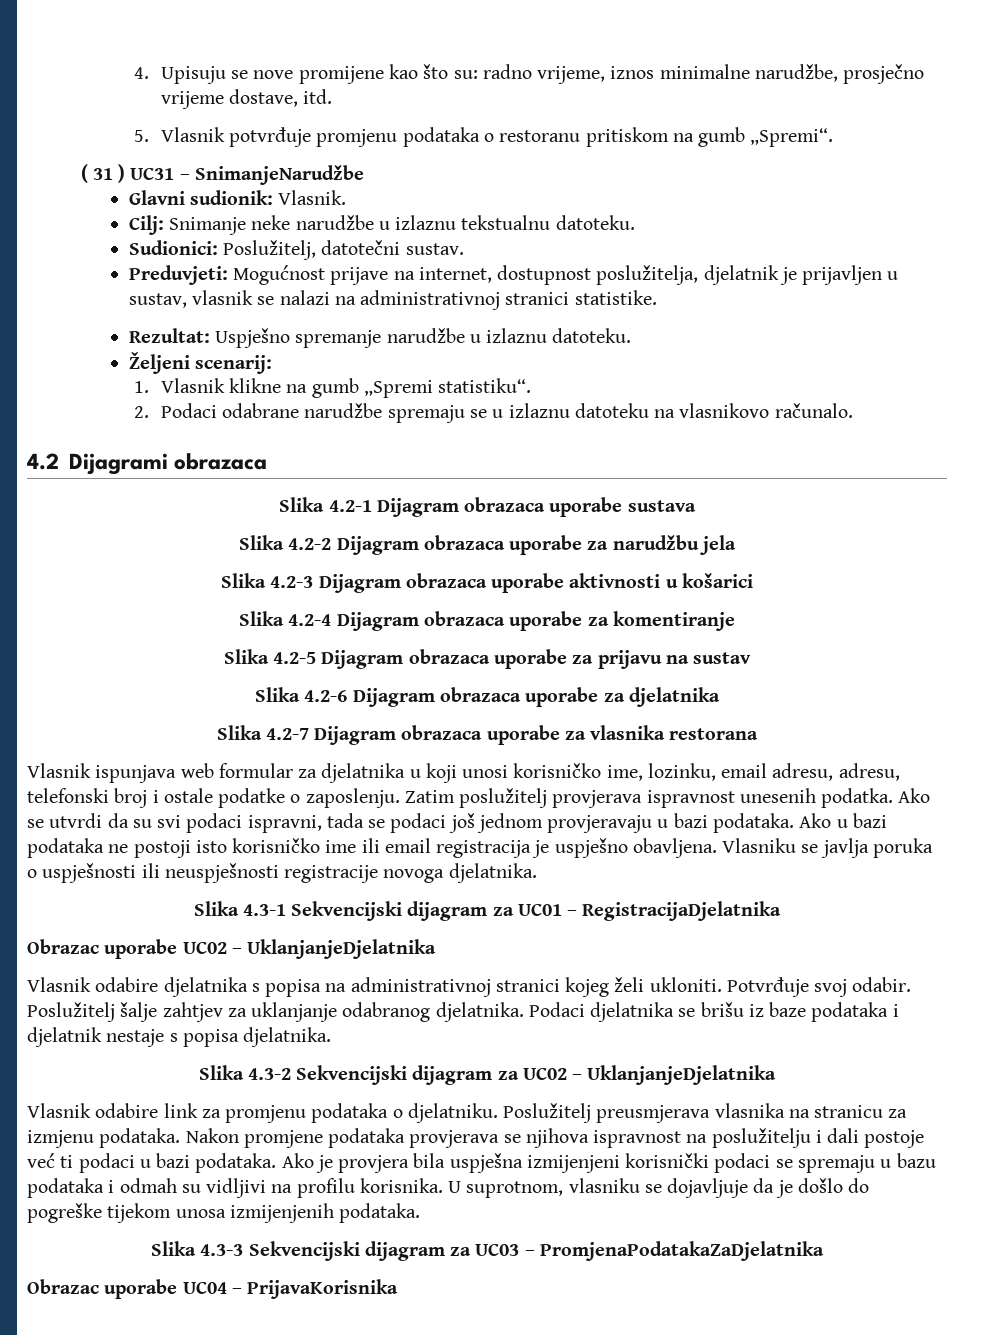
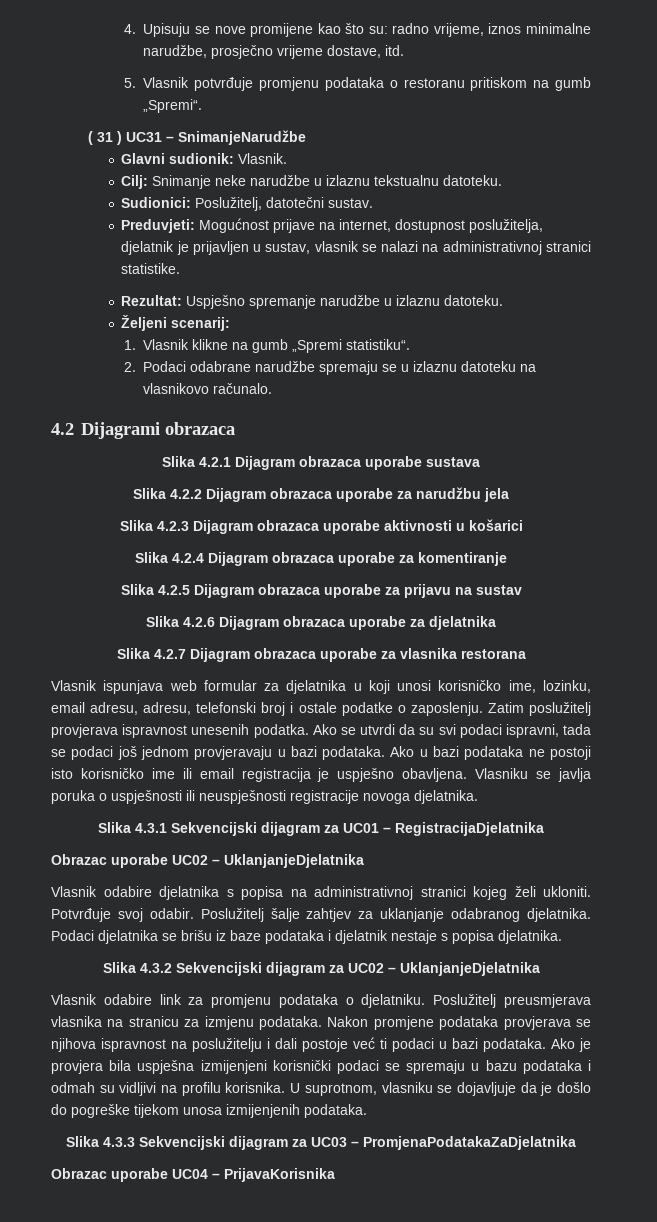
- Slika 4.2-1 Dijagram obrazaca uporabe sustava
+ Slika 4.2.1 Dijagram obrazaca uporabe sustava
- Slika 4.2-2 Dijagram obrazaca uporabe za narudžbu jela
+ Slika 4.2.2 Dijagram obrazaca uporabe za narudžbu jela
- Slika 4.2-3 Dijagram obrazaca uporabe aktivnosti u košarici
+ Slika 4.2.3 Dijagram obrazaca uporabe aktivnosti u košarici
- Slika 4.2-4 Dijagram obrazaca uporabe za komentiranje
+ Slika 4.2.4 Dijagram obrazaca uporabe za komentiranje
- Slika 4.2-5 Dijagram obrazaca uporabe za prijavu na sustav
+ Slika 4.2.5 Dijagram obrazaca uporabe za prijavu na sustav
- Slika 4.2-6 Dijagram obrazaca uporabe za djelatnika
+ Slika 4.2.6 Dijagram obrazaca uporabe za djelatnika
- Slika 4.2-7 Dijagram obrazaca uporabe za vlasnika restorana
+ Slika 4.2.7 Dijagram obrazaca uporabe za vlasnika restorana
- Slika 4.3-1 Sekvencijski dijagram za UC01 – RegistracijaDjelatnika
+ Slika 4.3.1 Sekvencijski dijagram za UC01 – RegistracijaDjelatnika
- Slika 4.3-2 Sekvencijski dijagram za UC02 – UklanjanjeDjelatnika
+ Slika 4.3.2 Sekvencijski dijagram za UC02 – UklanjanjeDjelatnika
- Slika 4.3-3 Sekvencijski dijagram za UC03 – PromjenaPodatakaZaDjelatnika
+ Slika 4.3.3 Sekvencijski dijagram za UC03 – PromjenaPodatakaZaDjelatnika

